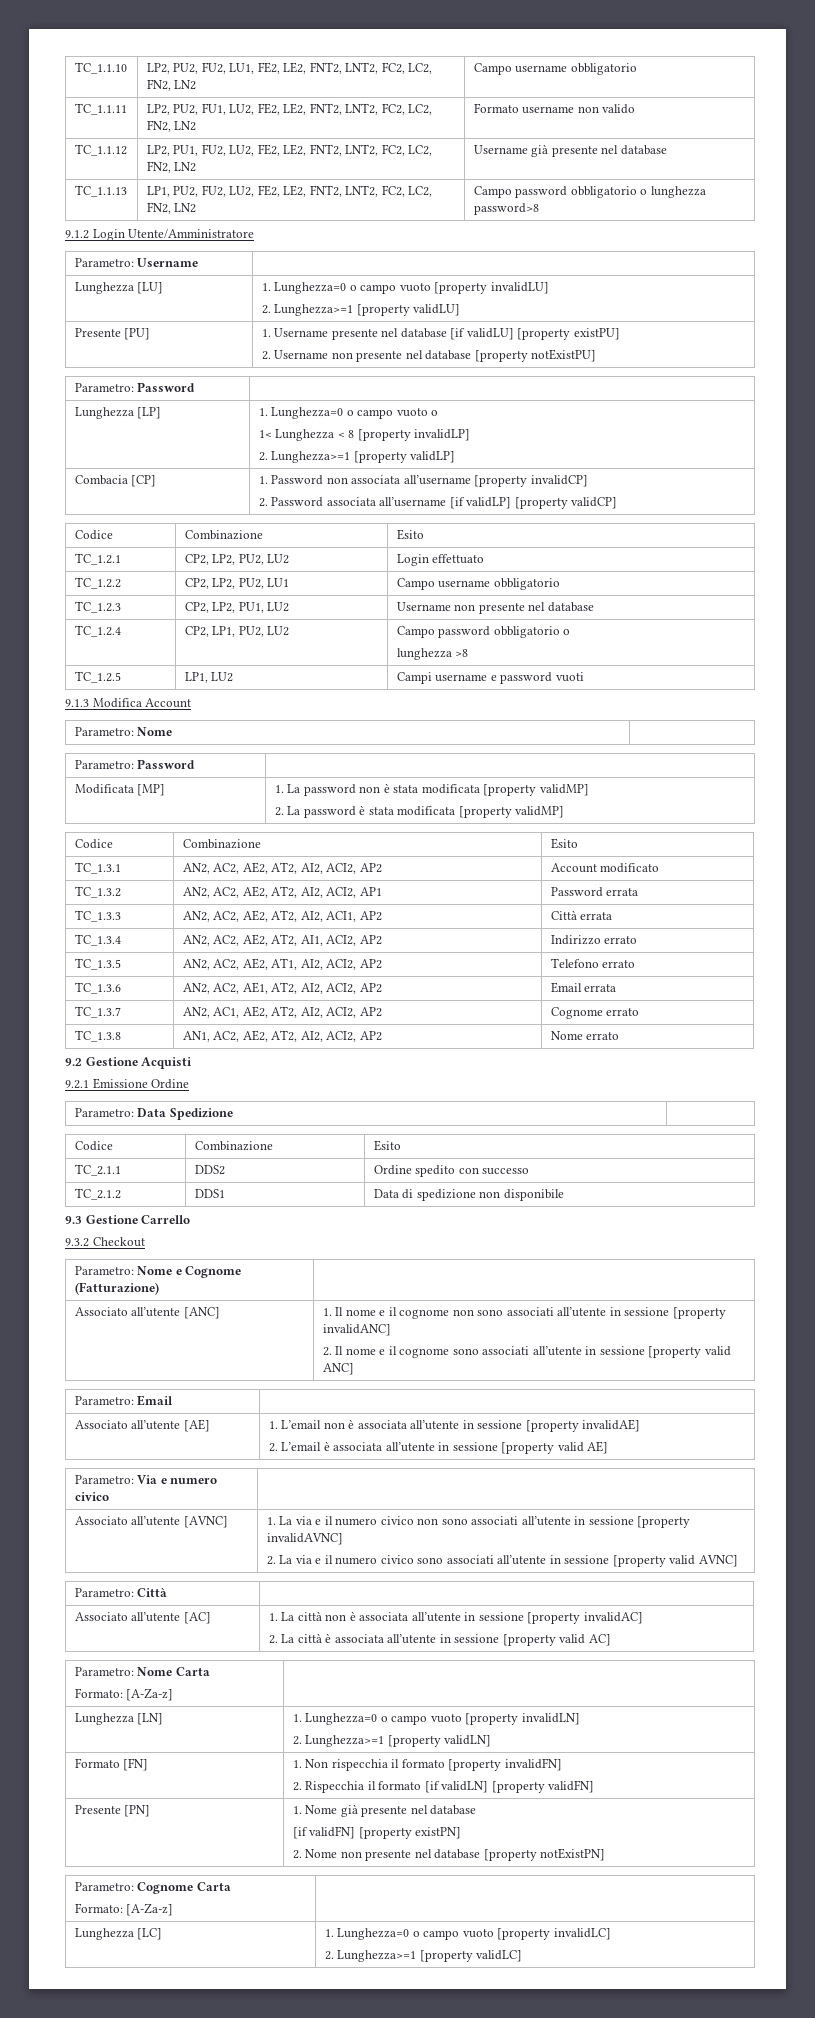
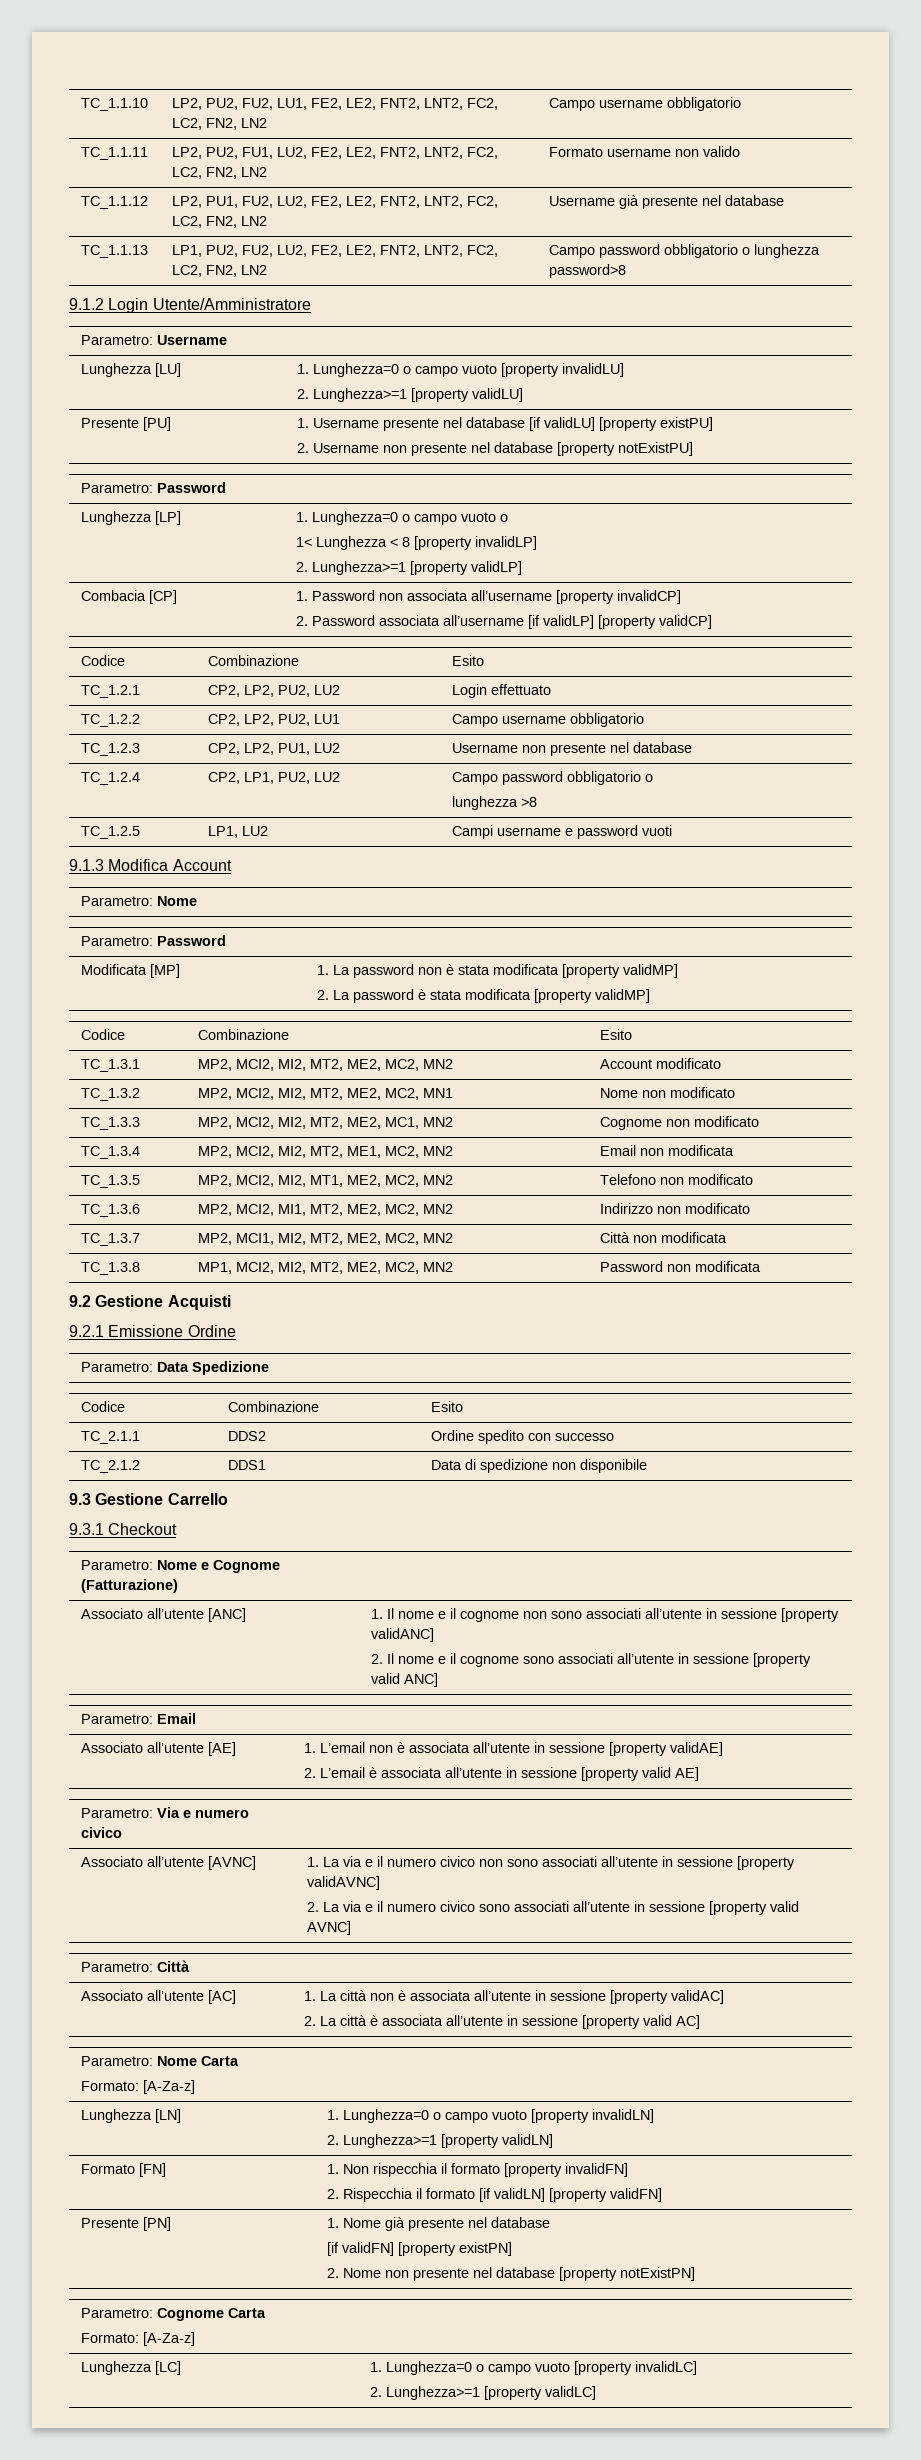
- TC_1.3.1 | AN2, AC2, AE2, AT2, AI2, ACI2, AP2 | Account modificato
- TC_1.3.2 | AN2, AC2, AE2, AT2, AI2, ACI2, AP1 | Password errata
- TC_1.3.3 | AN2, AC2, AE2, AT2, AI2, ACI1, AP2 | Città errata
- TC_1.3.4 | AN2, AC2, AE2, AT2, AI1, ACI2, AP2 | Indirizzo errato
- TC_1.3.5 | AN2, AC2, AE2, AT1, AI2, ACI2, AP2 | Telefono errato
+ TC_1.3.1 | MP2, MCI2, MI2, MT2, ME2, MC2, MN2 | Account modificato
+ TC_1.3.2 | MP2, MCI2, MI2, MT2, ME2, MC2, MN1 | Nome non modificato
+ TC_1.3.3 | MP2, MCI2, MI2, MT2, ME2, MC1, MN2 | Cognome non modificato
+ TC_1.3.4 | MP2, MCI2, MI2, MT2, ME1, MC2, MN2 | Email non modificata
+ TC_1.3.5 | MP2, MCI2, MI2, MT1, ME2, MC2, MN2 | Telefono non modificato
- TC_1.3.6 | AN2, AC2, AE1, AT2, AI2, ACI2, AP2 | Email errata
- TC_1.3.7 | AN2, AC1, AE2, AT2, AI2, ACI2, AP2 | Cognome errato
- TC_1.3.8 | AN1, AC2, AE2, AT2, AI2, ACI2, AP2 | Nome errato
+ TC_1.3.6 | MP2, MCI2, MI1, MT2, ME2, MC2, MN2 | Indirizzo non modificato
+ TC_1.3.7 | MP2, MCI1, MI2, MT2, ME2, MC2, MN2 | Città non modificata
+ TC_1.3.8 | MP1, MCI2, MI2, MT2, ME2, MC2, MN2 | Password non modificata
- 9.3.2 Checkout
+ 9.3.1 Checkout
- Associato all’utente [ANC] | 1. Il nome e il cognome non sono associati all’utente in sessione [property invalidANC]
+ Associato all’utente [ANC] | 1. Il nome e il cognome non sono associati all’utente in sessione [property validANC]
- Associato all’utente [AE] | 1. L’email non è associata all’utente in sessione [property invalidAE]
+ Associato all’utente [AE] | 1. L’email non è associata all’utente in sessione [property validAE]
- Associato all’utente [AVNC] | 1. La via e il numero civico non sono associati all’utente in sessione [property invalidAVNC]
+ Associato all’utente [AVNC] | 1. La via e il numero civico non sono associati all’utente in sessione [property validAVNC]
- Associato all’utente [AC] | 1. La città non è associata all’utente in sessione [property invalidAC]
+ Associato all’utente [AC] | 1. La città non è associata all’utente in sessione [property validAC]

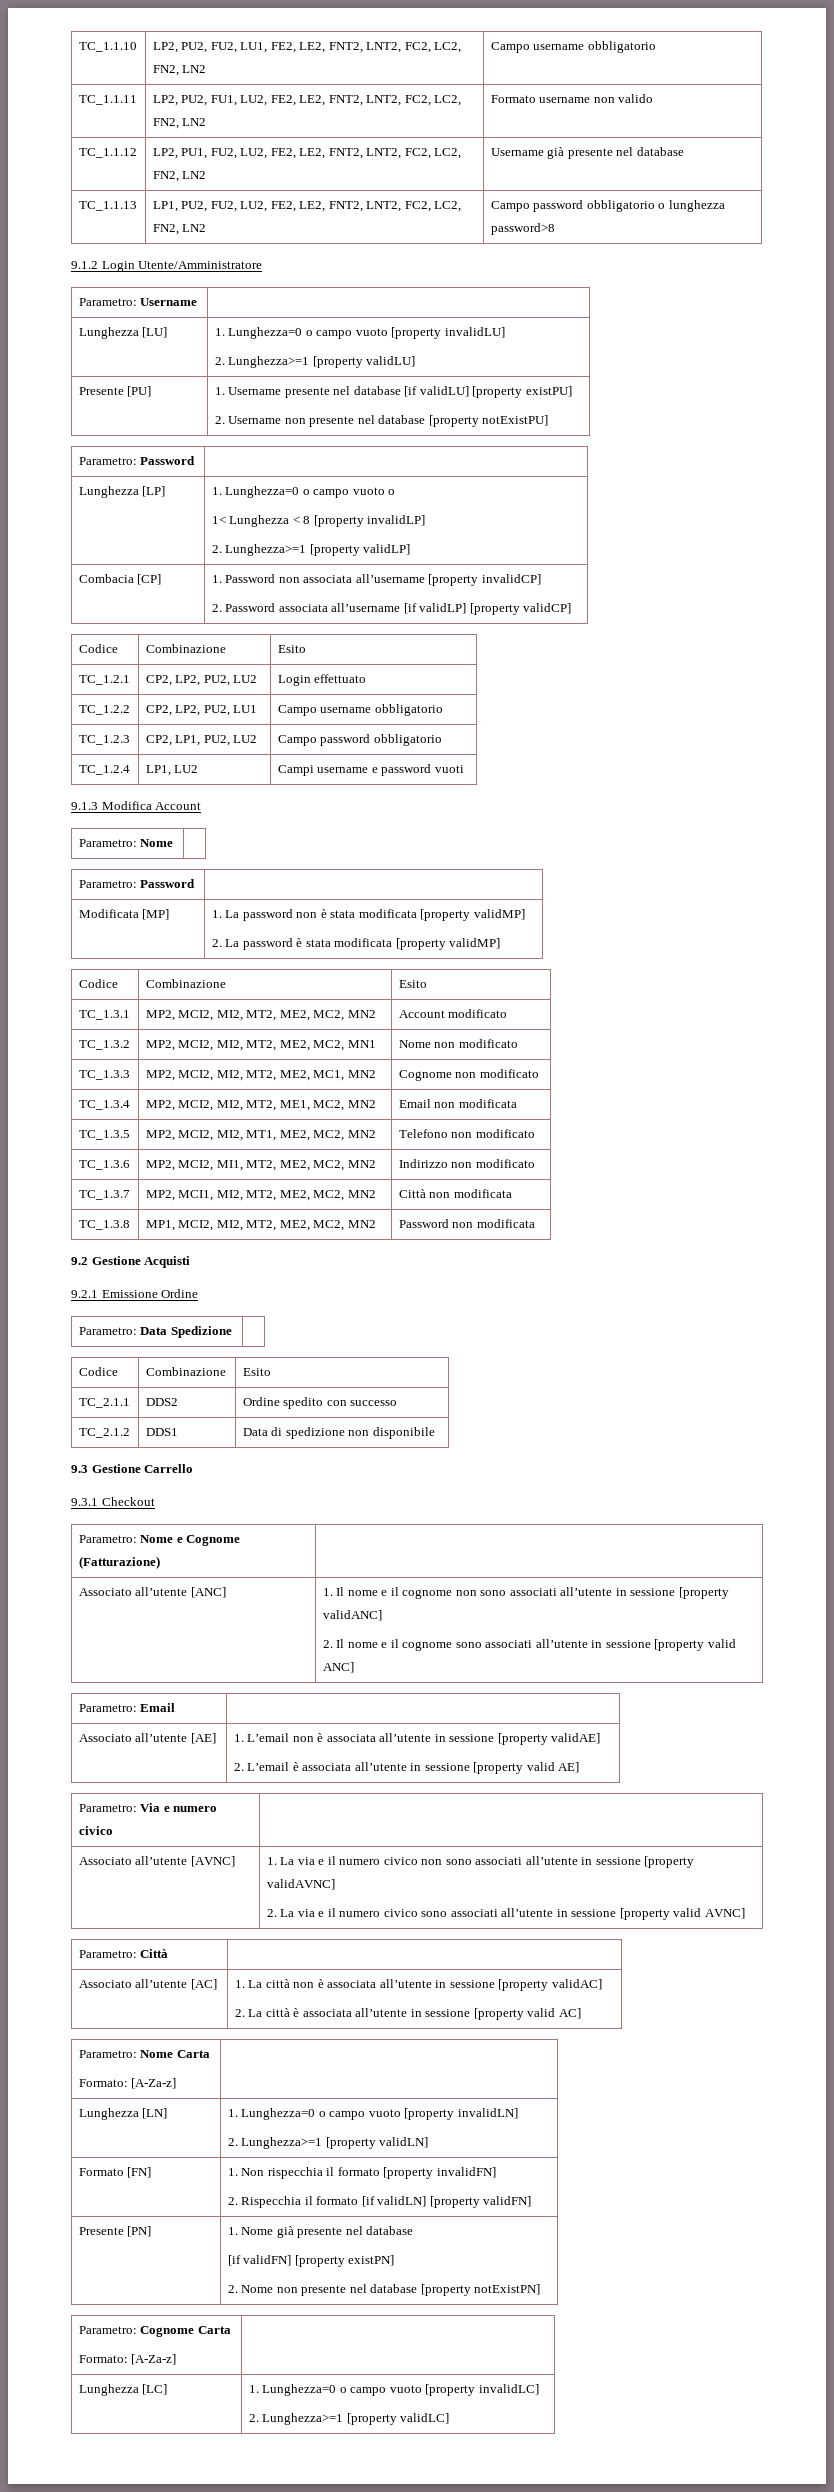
- TC_1.2.3 | CP2, LP2, PU1, LU2 | Username non presente nel database
- TC_1.2.4 | CP2, LP1, PU2, LU2 | Campo password obbligatorio o
- lunghezza >8
- TC_1.2.5 | LP1, LU2 | Campi username e password vuoti
+ TC_1.2.3 | CP2, LP1, PU2, LU2 | Campo password obbligatorio
+ TC_1.2.4 | LP1, LU2 | Campi username e password vuoti

